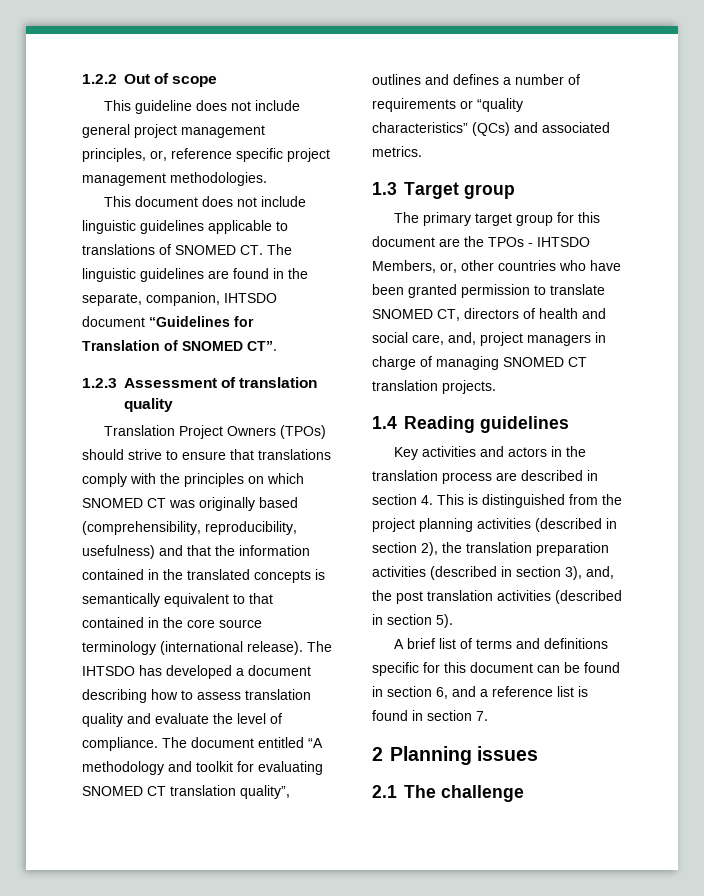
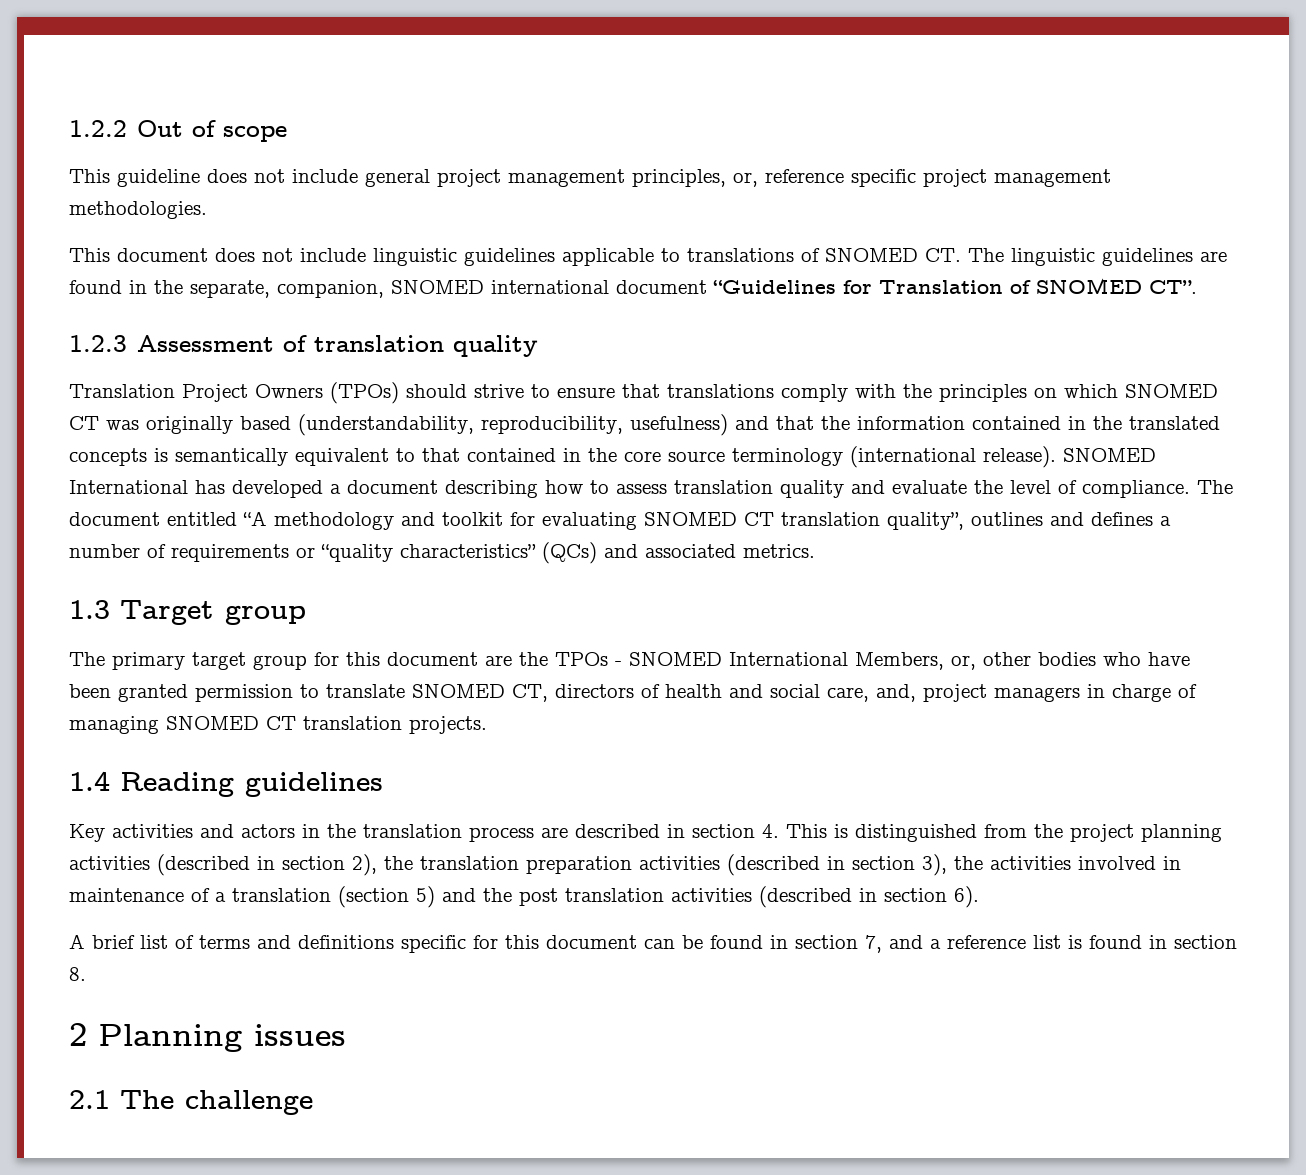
- This document does not include linguistic guidelines applicable to translations of SNOMED CT. The linguistic guidelines are found in the separate, companion, IHTSDO document “Guidelines for Translation of SNOMED CT”.
+ This document does not include linguistic guidelines applicable to translations of SNOMED CT. The linguistic guidelines are found in the separate, companion, SNOMED international document “Guidelines for Translation of SNOMED CT”.
- Translation Project Owners (TPOs) should strive to ensure that translations comply with the principles on which SNOMED CT was originally based (comprehensibility, reproducibility, usefulness) and that the information contained in the translated concepts is semantically equivalent to that contained in the core source terminology (international release).
+ Translation Project Owners (TPOs) should strive to ensure that translations comply with the principles on which SNOMED CT was originally based (understandability, reproducibility, usefulness) and that the information contained in the translated concepts is semantically equivalent to that contained in the core source terminology (international release).
- The IHTSDO has developed a document describing how to assess translation quality and evaluate the level of compliance.
+ SNOMED International has developed a document describing how to assess translation quality and evaluate the level of compliance.
- The primary target group for this document are the TPOs - IHTSDO Members, or, other countries who have been granted permission to translate SNOMED CT, directors of health and social care, and, project managers in charge of managing SNOMED CT translation projects.
+ The primary target group for this document are the TPOs - SNOMED International Members, or, other bodies who have been granted permission to translate SNOMED CT, directors of health and social care, and, project managers in charge of managing SNOMED CT translation projects.
- Key activities and actors in the translation process are described in section 4. This is distinguished from the project planning activities (described in section 2), the translation preparation activities (described in section 3), and, the post translation activities (described in section 5).
+ Key activities and actors in the translation process are described in section 4. This is distinguished from the project planning activities (described in section 2), the translation preparation activities (described in section 3), the activities involved in maintenance of a translation (section 5) and the post translation activities (described in section 6).
- A brief list of terms and definitions specific for this document can be found in section 6, and a reference list is found in section 7.
+ A brief list of terms and definitions specific for this document can be found in section 7, and a reference list is found in section 8.

